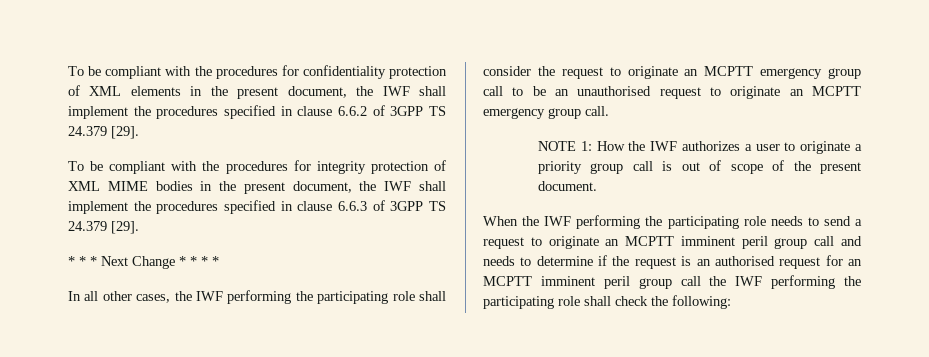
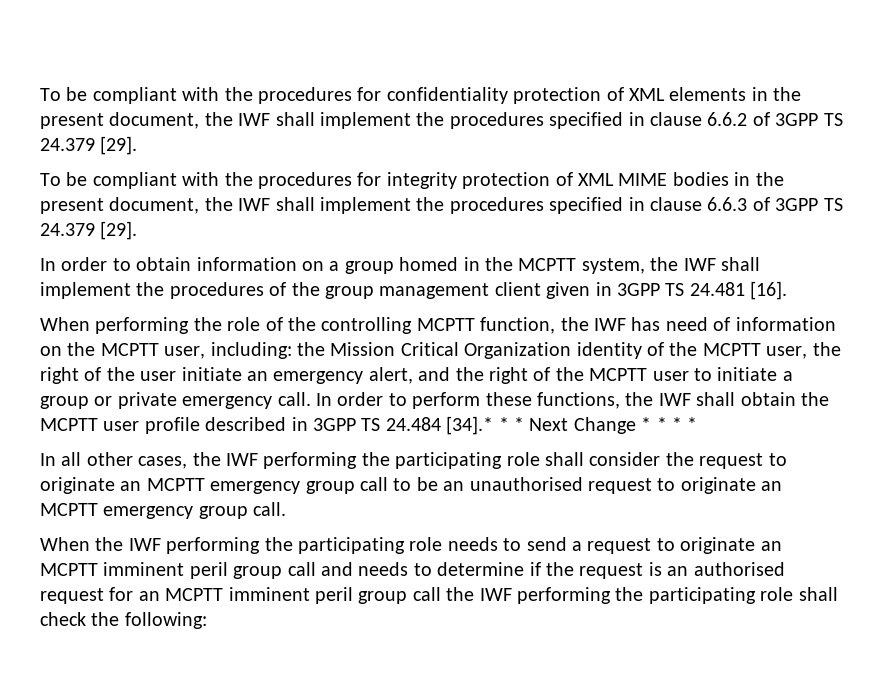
- * * * Next Change * * * *
+ In order to obtain information on a group homed in the MCPTT system, the IWF shall implement the procedures of the group management client given in 3GPP TS 24.481 [16].
+ When performing the role of the controlling MCPTT function, the IWF has need of information on the MCPTT user, including: the Mission Critical Organization identity of the MCPTT user, the right of the user initiate an emergency alert, and the right of the MCPTT user to initiate a group or private emergency call. In order to perform these functions, the IWF shall obtain the MCPTT user profile described in 3GPP TS 24.484 [34].* * * Next Change * * * *
- NOTE 1: How the IWF authorizes a user to originate a priority group call is out of scope of the present document.

